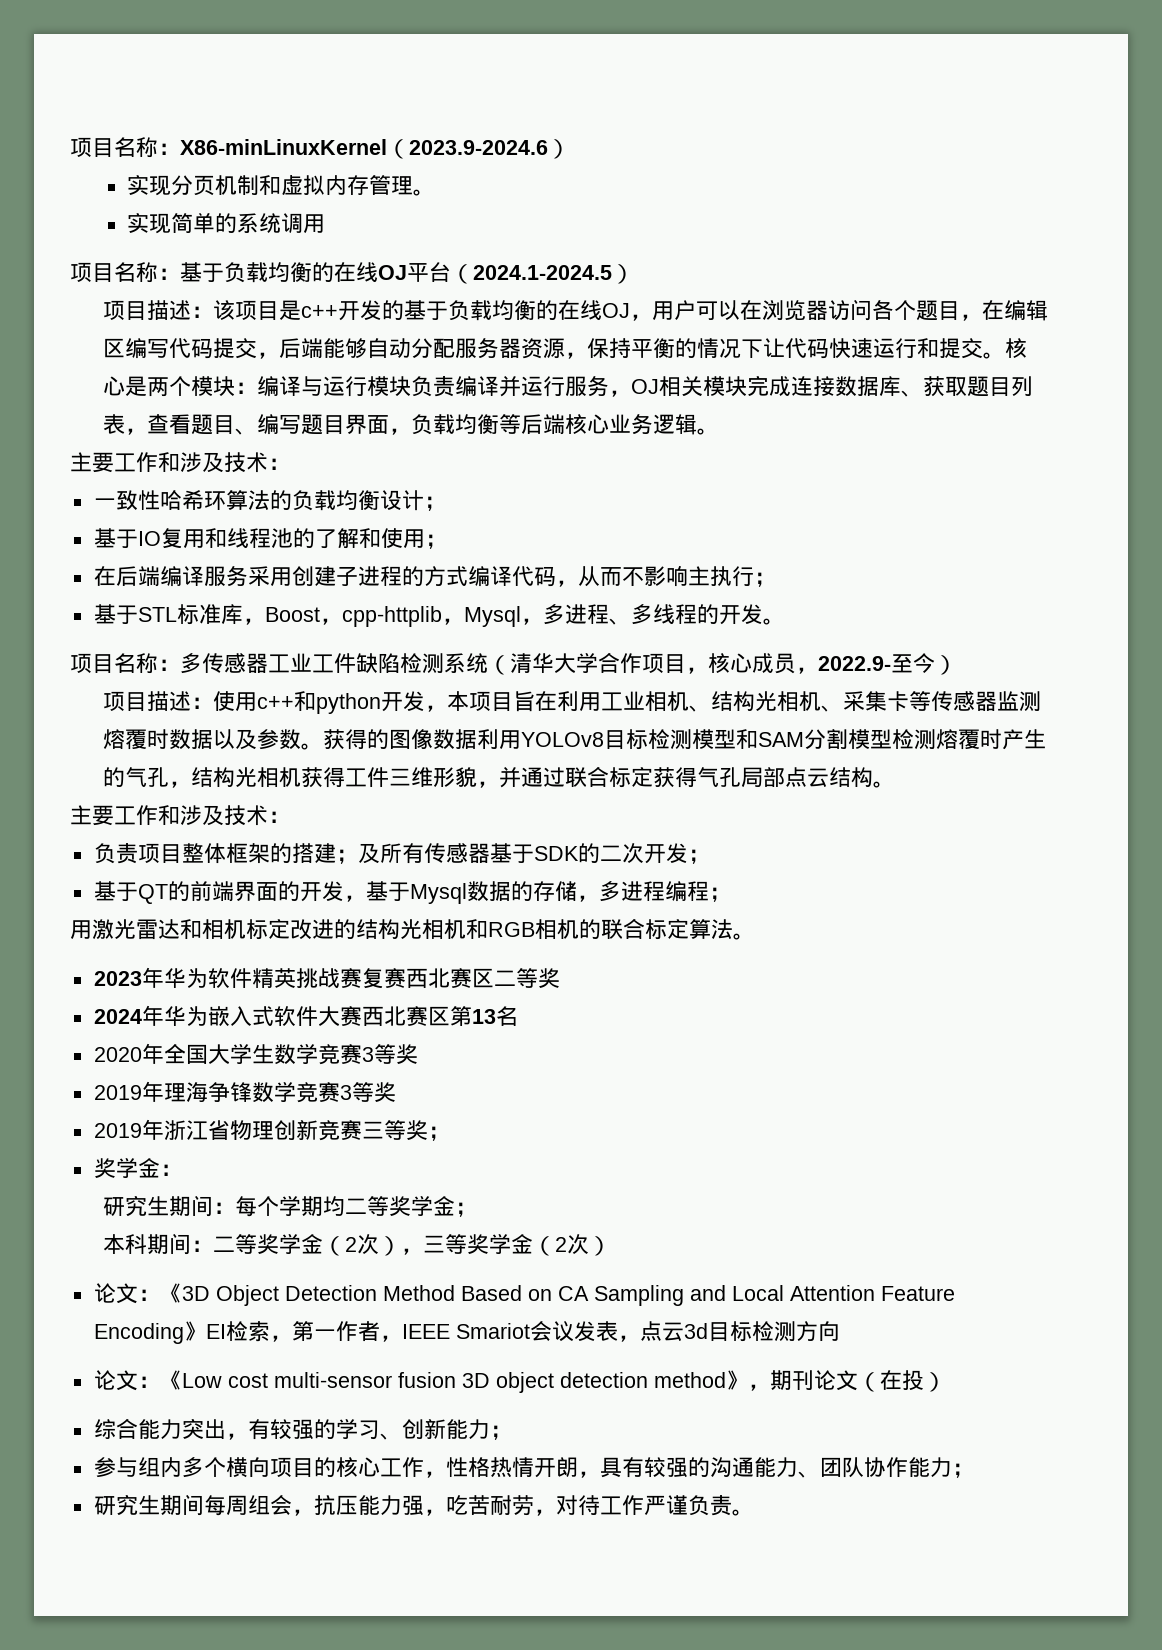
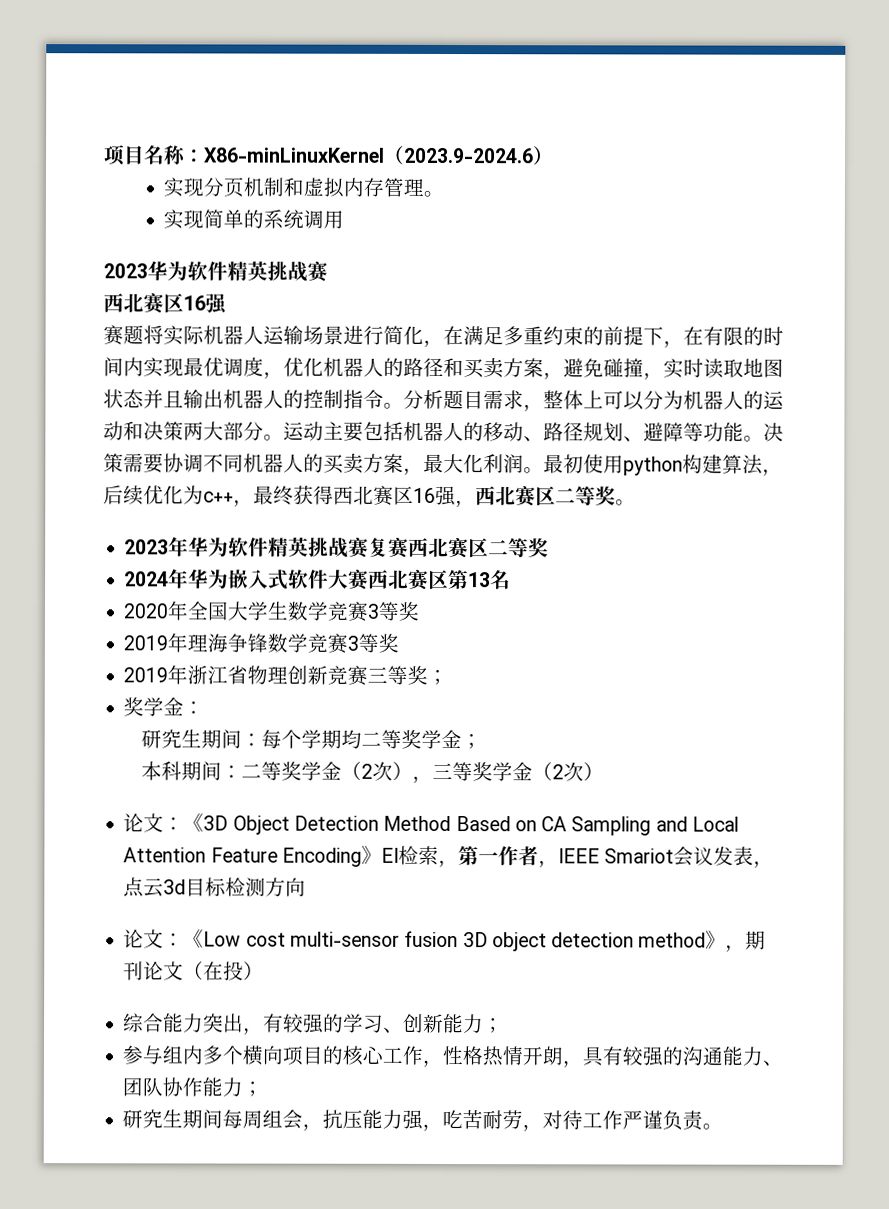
- 项目名称：基于负载均衡的在线OJ平台（2024.1-2024.5）
- 项目描述：该项目是c++开发的基于负载均衡的在线OJ，用户可以在浏览器访问各个题目，在编辑区编写代码提交，后端能够自动分配服务器资源，保持平衡的情况下让代码快速运行和提交。核心是两个模块：编译与运行模块负责编译并运行服务，OJ相关模块完成连接数据库、获取题目列表，查看题目、编写题目界面，负载均衡等后端核心业务逻辑。
- 主要工作和涉及技术：
- 一致性哈希环算法的负载均衡设计；
- 基于IO复用和线程池的了解和使用；
- 在后端编译服务采用创建子进程的方式编译代码，从而不影响主执行；
- 基于STL标准库，Boost，cpp-httplib，Mysql，多进程、多线程的开发。
- 项目名称：多传感器工业工件缺陷检测系统（清华大学合作项目，核心成员，2022.9-至今）
- 项目描述：使用c++和python开发，本项目旨在利用工业相机、结构光相机、采集卡等传感器监测熔覆时数据以及参数。获得的图像数据利用YOLOv8目标检测模型和SAM分割模型检测熔覆时产生的气孔，结构光相机获得工件三维形貌，并通过联合标定获得气孔局部点云结构。
- 主要工作和涉及技术：
- 负责项目整体框架的搭建；及所有传感器基于SDK的二次开发；
- 基于QT的前端界面的开发，基于Mysql数据的存储，多进程编程；
- 用激光雷达和相机标定改进的结构光相机和RGB相机的联合标定算法。
+ 2023华为软件精英挑战赛
+ 西北赛区16强
+ 赛题将实际机器人运输场景进行简化，在满足多重约束的前提下，在有限的时间内实现最优调度，优化机器人的路径和买卖方案，避免碰撞，实时读取地图状态并且输出机器人的控制指令。分析题目需求，整体上可以分为机器人的运动和决策两大部分。运动主要包括机器人的移动、路径规划、避障等功能。决策需要协调不同机器人的买卖方案，最大化利润。最初使用python构建算法，后续优化为c++，最终获得西北赛区16强，西北赛区二等奖。

